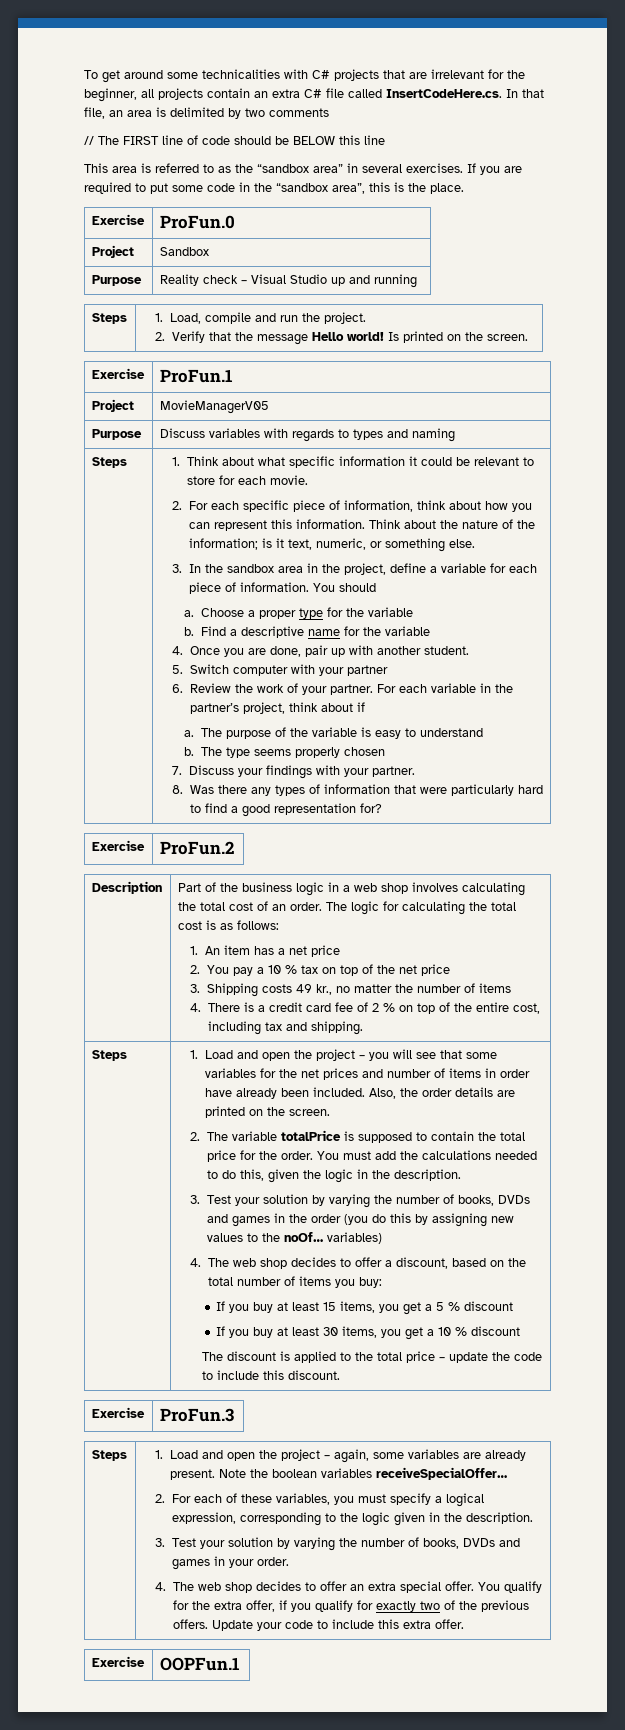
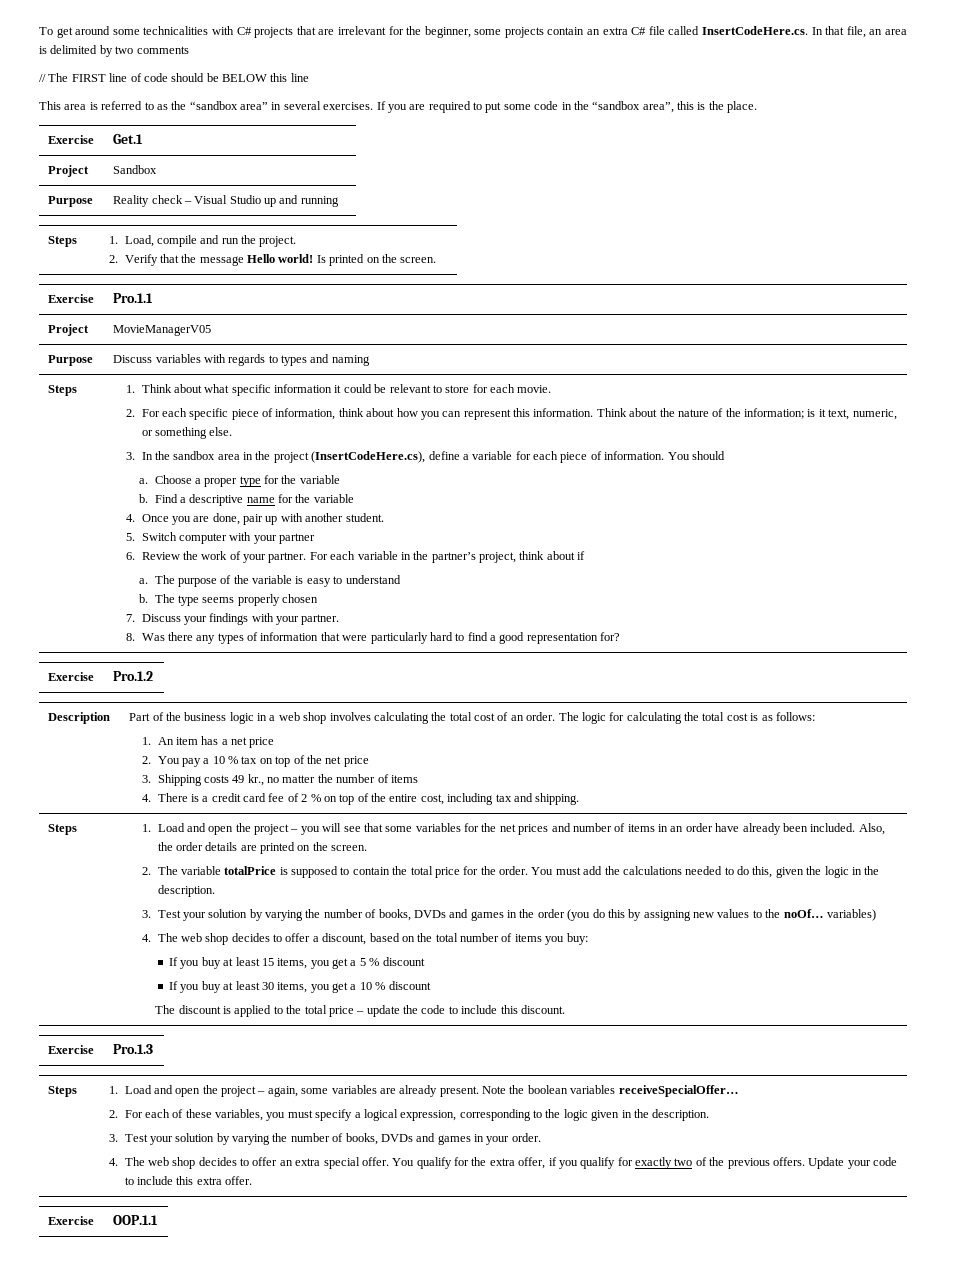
- To get around some technicalities with C# projects that are irrelevant for the beginner, all projects contain an extra C# file called InsertCodeHere.cs. In that file, an area is delimited by two comments
+ To get around some technicalities with C# projects that are irrelevant for the beginner, some projects contain an extra C# file called InsertCodeHere.cs. In that file, an area is delimited by two comments
- Exercise | ProFun.0
+ Exercise | Get.1
- Exercise | ProFun.1
+ Exercise | Pro.1.1
- 3. In the sandbox area in the project, define a variable for each piece of information.
+ 3. In the sandbox area in the project (InsertCodeHere.cs), define a variable for each piece of information.
- Exercise | ProFun.2
+ Exercise | Pro.1.2
- 1. Load and open the project – you will see that some variables for the net prices and number of items in order have already been included.
+ 1. Load and open the project – you will see that some variables for the net prices and number of items in an order have already been included.
- Exercise | ProFun.3
+ Exercise | Pro.1.3
- Exercise | OOPFun.1
+ Exercise | OOP.1.1

